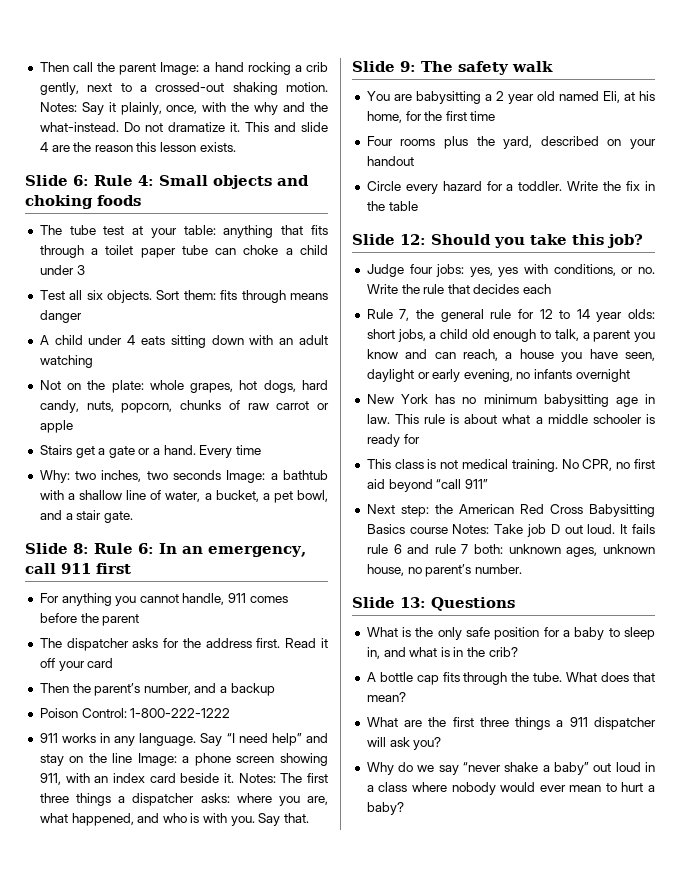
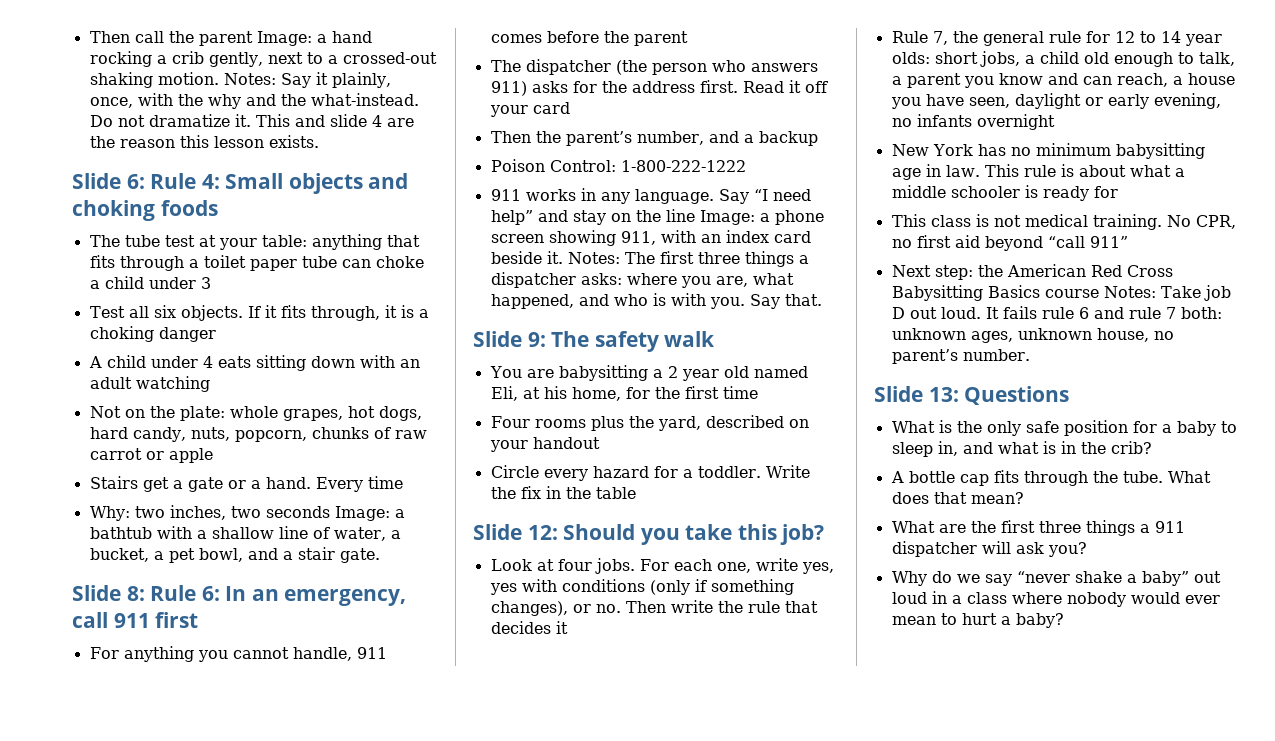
- Sort them: fits through means danger
+ If it fits through, it is a choking danger
- The dispatcher asks for the address first.
+ The dispatcher (the person who answers 911) asks for the address first.
- Judge four jobs: yes, yes with conditions, or no. Write the rule that decides each
+ Look at four jobs. For each one, write yes, yes with conditions (only if something changes), or no. Then write the rule that decides it

